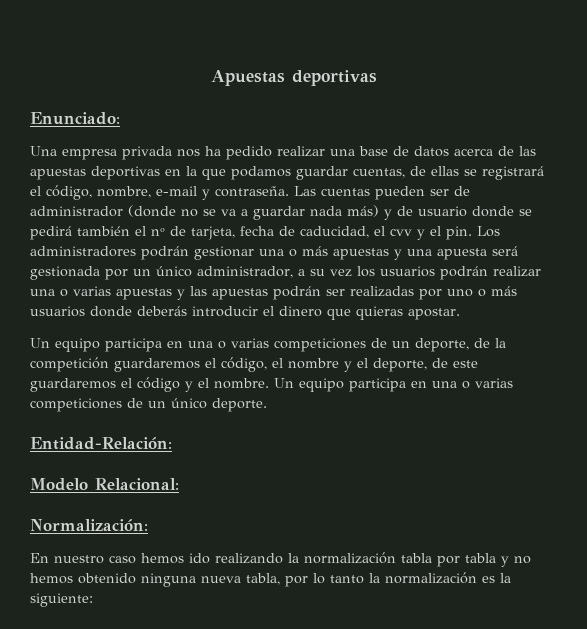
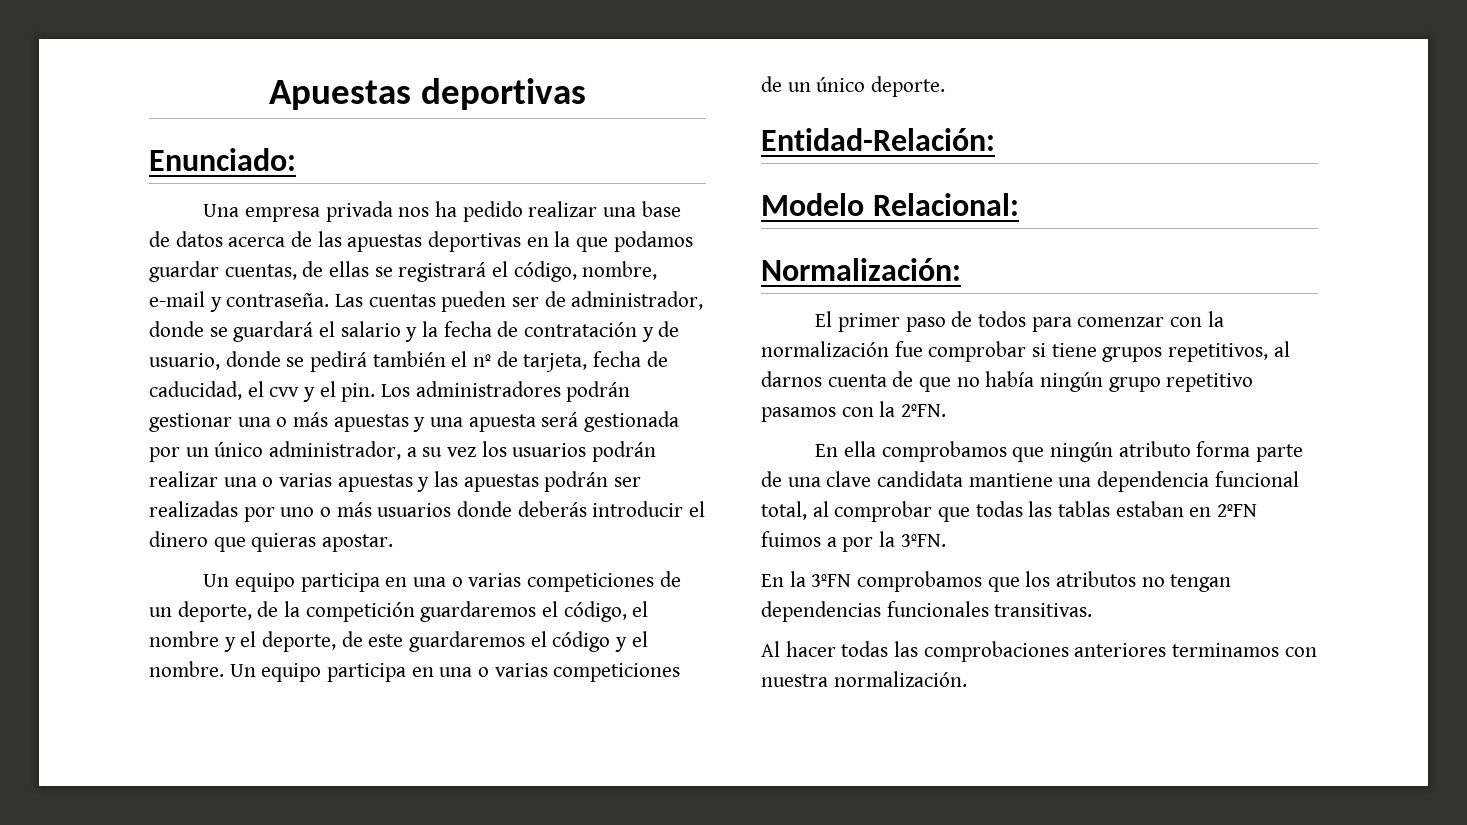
- Las cuentas pueden ser de administrador (donde no se va a guardar nada más) y de usuario donde se pedirá también el nº de tarjeta, fecha de caducidad, el cvv y el pin.
+ Las cuentas pueden ser de administrador, donde se guardará el salario y la fecha de contratación y de usuario, donde se pedirá también el nº de tarjeta, fecha de caducidad, el cvv y el pin.
- En nuestro caso hemos ido realizando la normalización tabla por tabla y no hemos obtenido ninguna nueva tabla, por lo tanto la normalización es la siguiente:
+ El primer paso de todos para comenzar con la normalización fue comprobar si tiene grupos repetitivos, al darnos cuenta de que no había ningún grupo repetitivo pasamos con la 2ºFN.
+ En ella comprobamos que ningún atributo forma parte de una clave candidata mantiene una dependencia funcional total, al comprobar que todas las tablas estaban en 2ºFN fuimos a por la 3ºFN.
+ En la 3ºFN comprobamos que los atributos no tengan dependencias funcionales transitivas.
+ Al hacer todas las comprobaciones anteriores terminamos con nuestra normalización.

